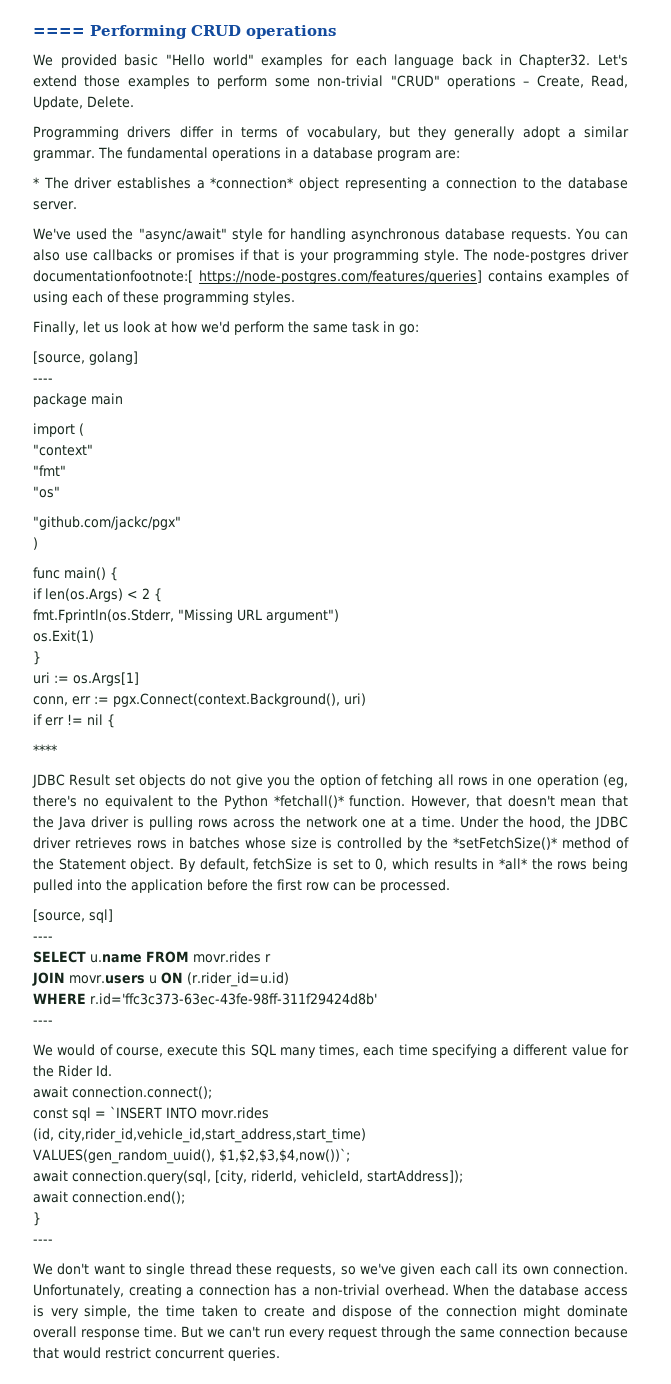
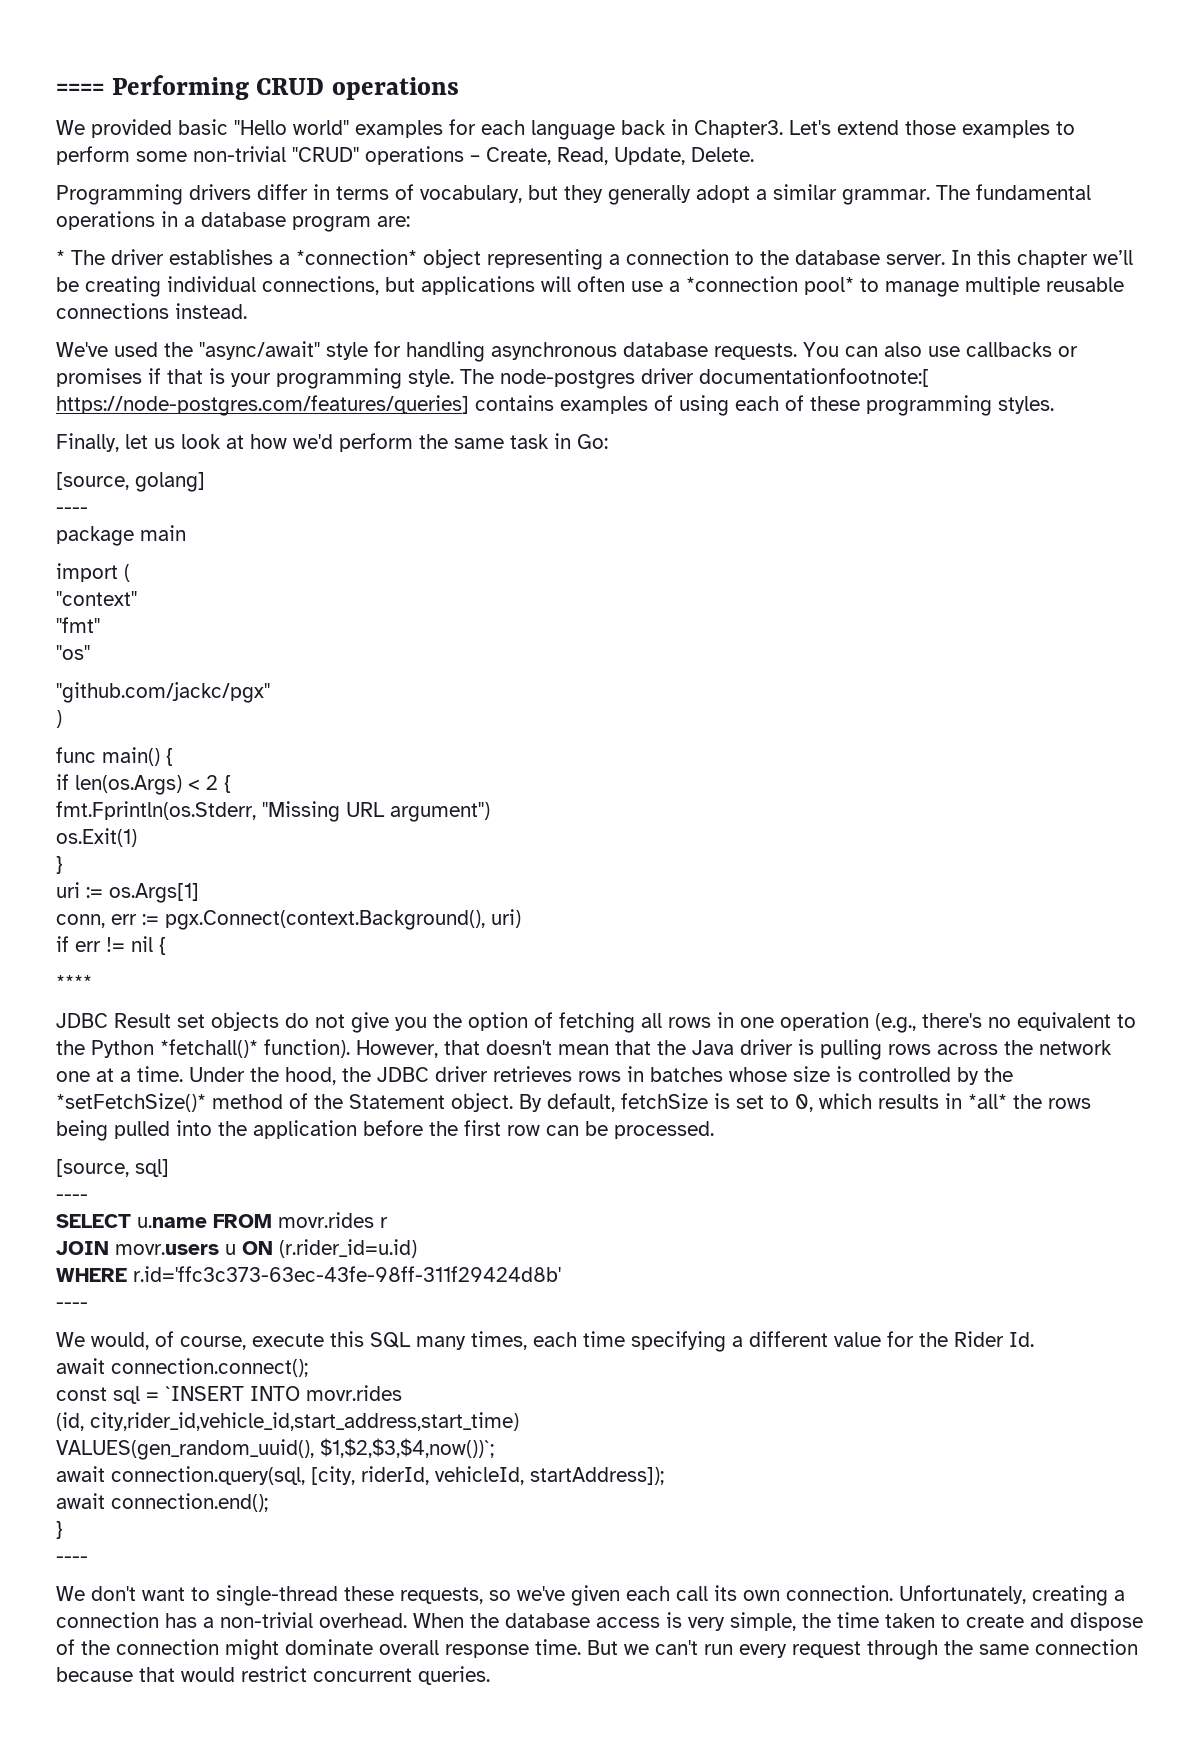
- We provided basic "Hello world" examples for each language back in Chapter32.
+ We provided basic "Hello world" examples for each language back in Chapter3.
+ In this chapter we’ll be creating individual connections, but applications will often use a *connection pool* to manage multiple reusable connections instead.
- Finally, let us look at how we'd perform the same task in go:
+ Finally, let us look at how we'd perform the same task in Go:
- JDBC Result set objects do not give you the option of fetching all rows in one operation (eg, there's no equivalent to the Python *fetchall()* function.
+ JDBC Result set objects do not give you the option of fetching all rows in one operation (e.g., there's no equivalent to the Python *fetchall()* function).
- We would of course, execute this SQL many times, each time specifying a different value for the Rider Id.
+ We would, of course, execute this SQL many times, each time specifying a different value for the Rider Id.
- We don't want to single thread these requests, so we've given each call its own connection.
+ We don't want to single-thread these requests, so we've given each call its own connection.

